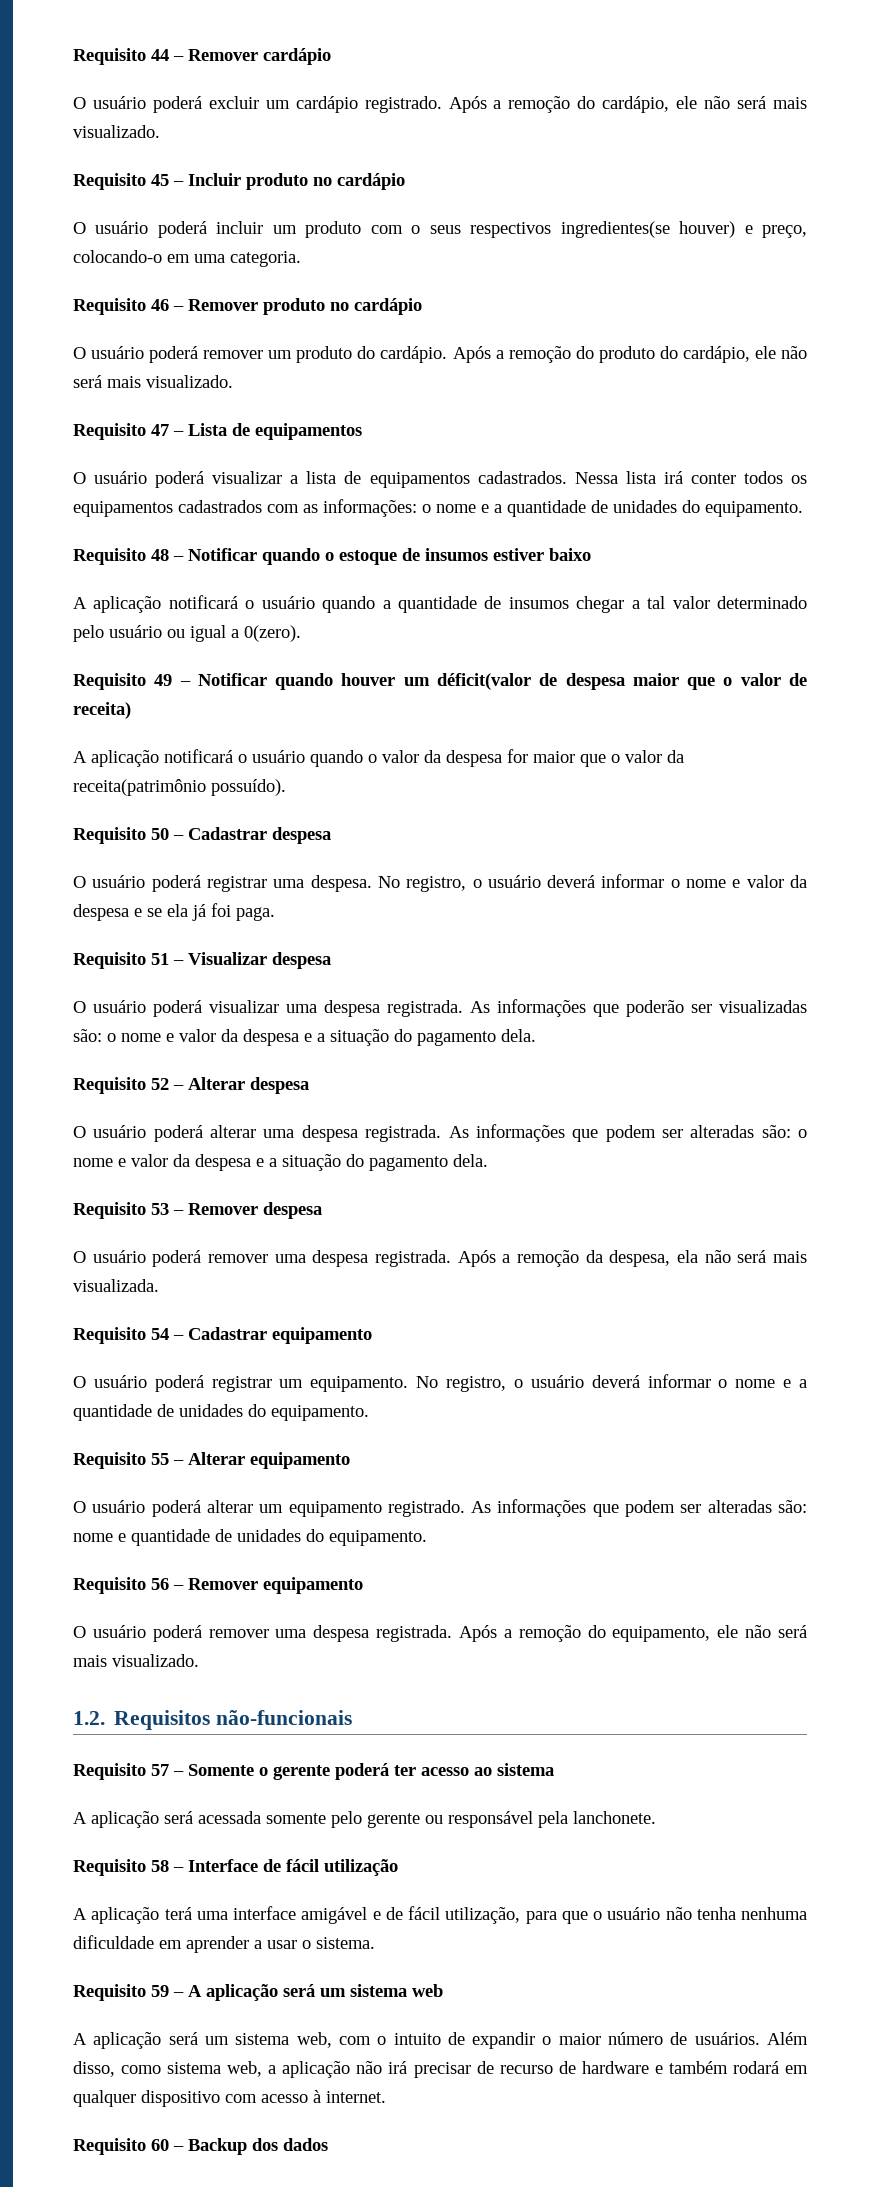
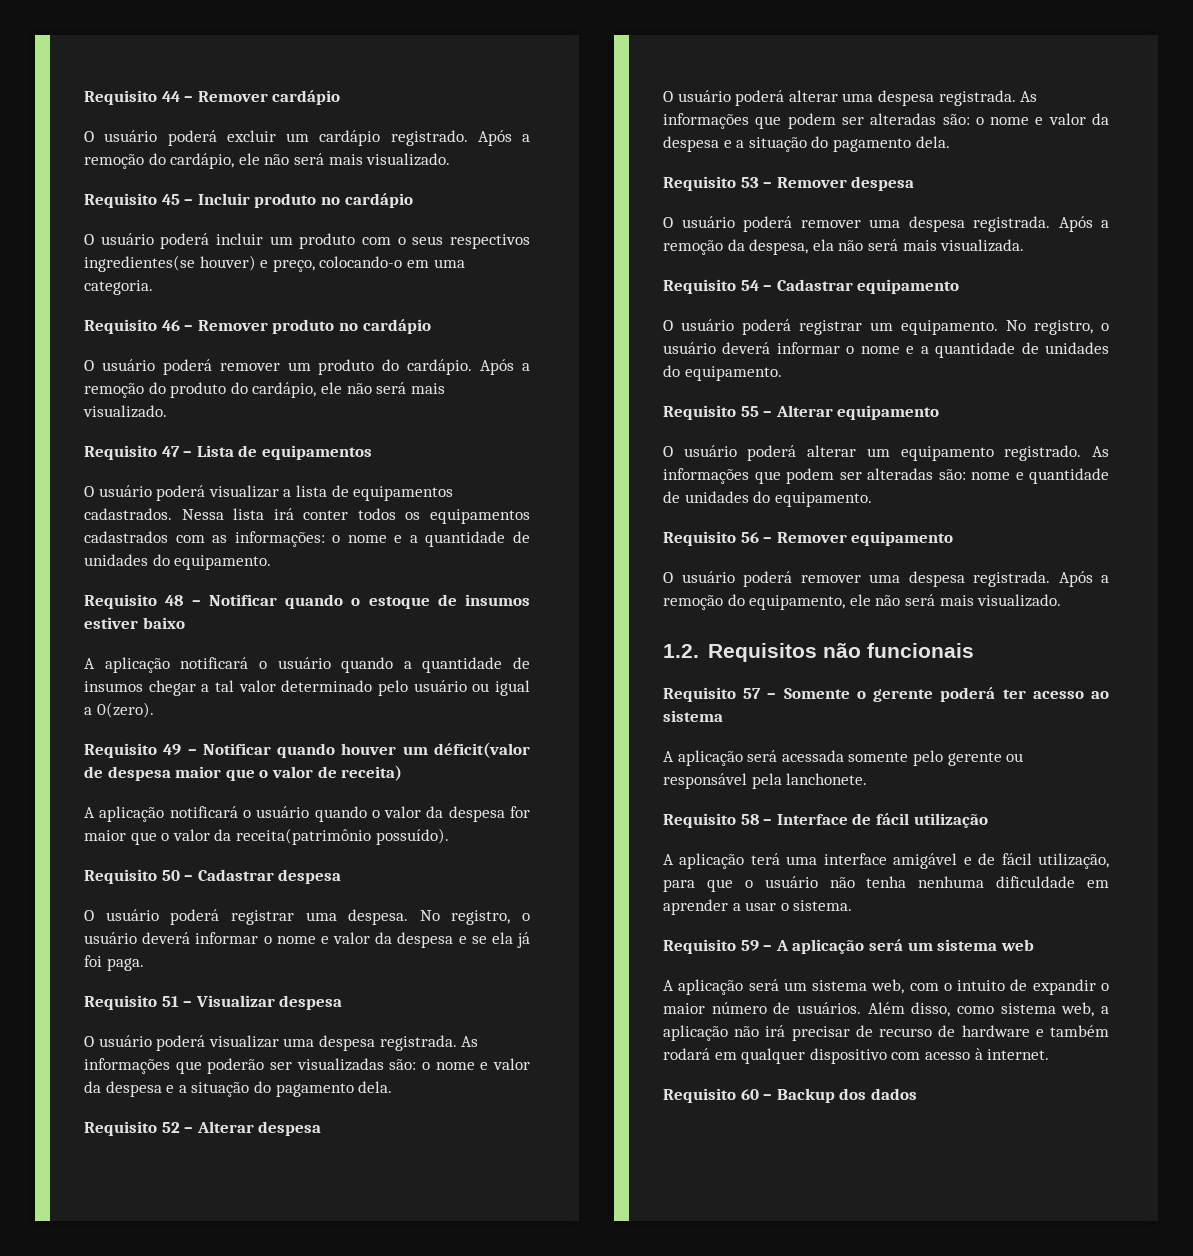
- 1.2. Requisitos não-funcionais
+ 1.2. Requisitos não funcionais

